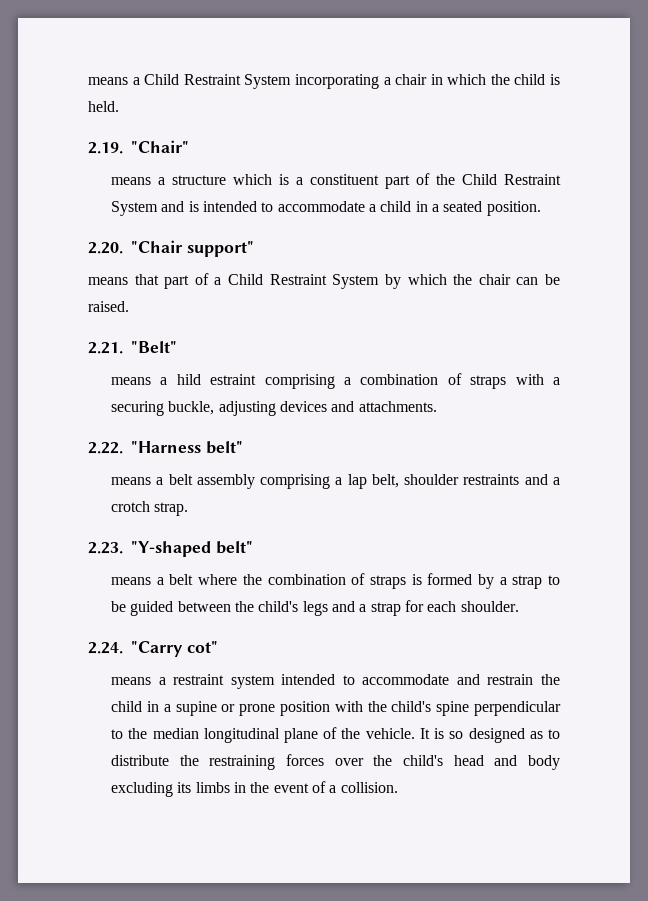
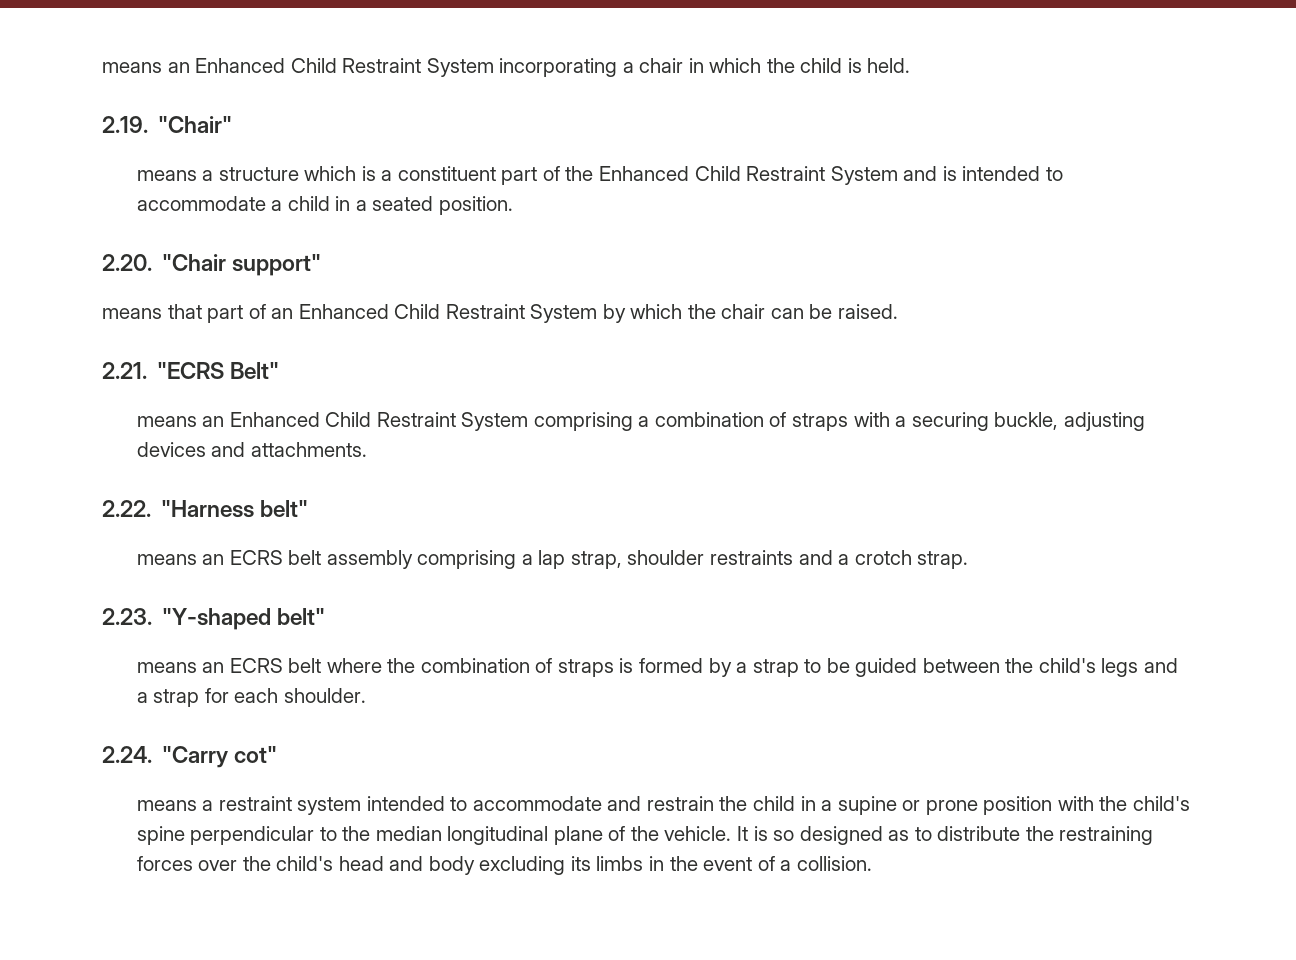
- means a Child Restraint System incorporating a chair in which the child is held.
+ means an Enhanced Child Restraint System incorporating a chair in which the child is held.
- means a structure which is a constituent part of the Child Restraint System and is intended to accommodate a child in a seated position.
+ means a structure which is a constituent part of the Enhanced Child Restraint System and is intended to accommodate a child in a seated position.
- means that part of a Child Restraint System by which the chair can be raised.
+ means that part of an Enhanced Child Restraint System by which the chair can be raised.
- 2.21. "Belt"
- means a hild estraint comprising a combination of straps with a securing buckle, adjusting devices and attachments.
+ 2.21. "ECRS Belt"
+ means an Enhanced Child Restraint System comprising a combination of straps with a securing buckle, adjusting devices and attachments.
- means a belt assembly comprising a lap belt, shoulder restraints and a crotch strap.
+ means an ECRS belt assembly comprising a lap strap, shoulder restraints and a crotch strap.
- means a belt where the combination of straps is formed by a strap to be guided between the child's legs and a strap for each shoulder.
+ means an ECRS belt where the combination of straps is formed by a strap to be guided between the child's legs and a strap for each shoulder.

